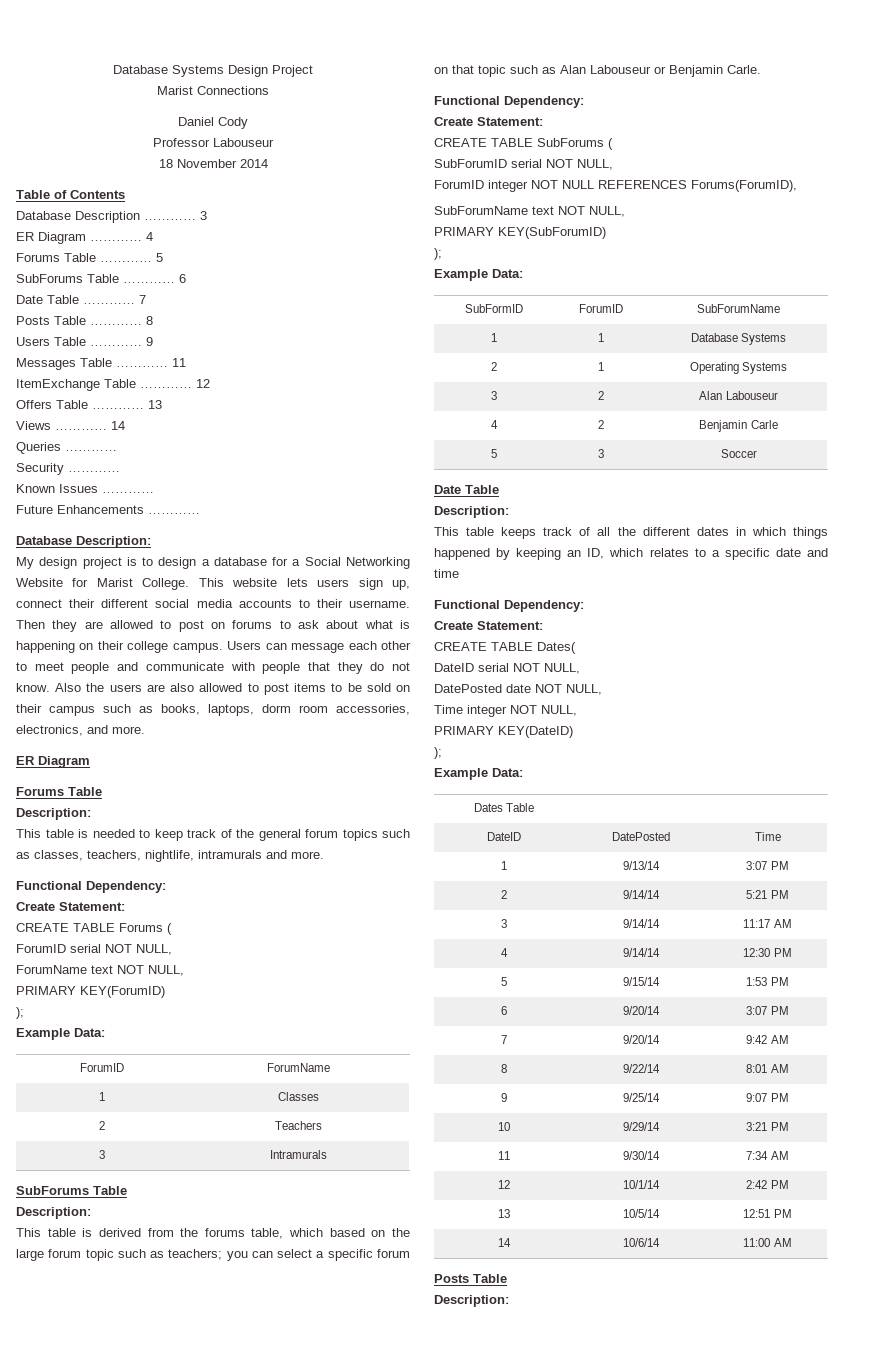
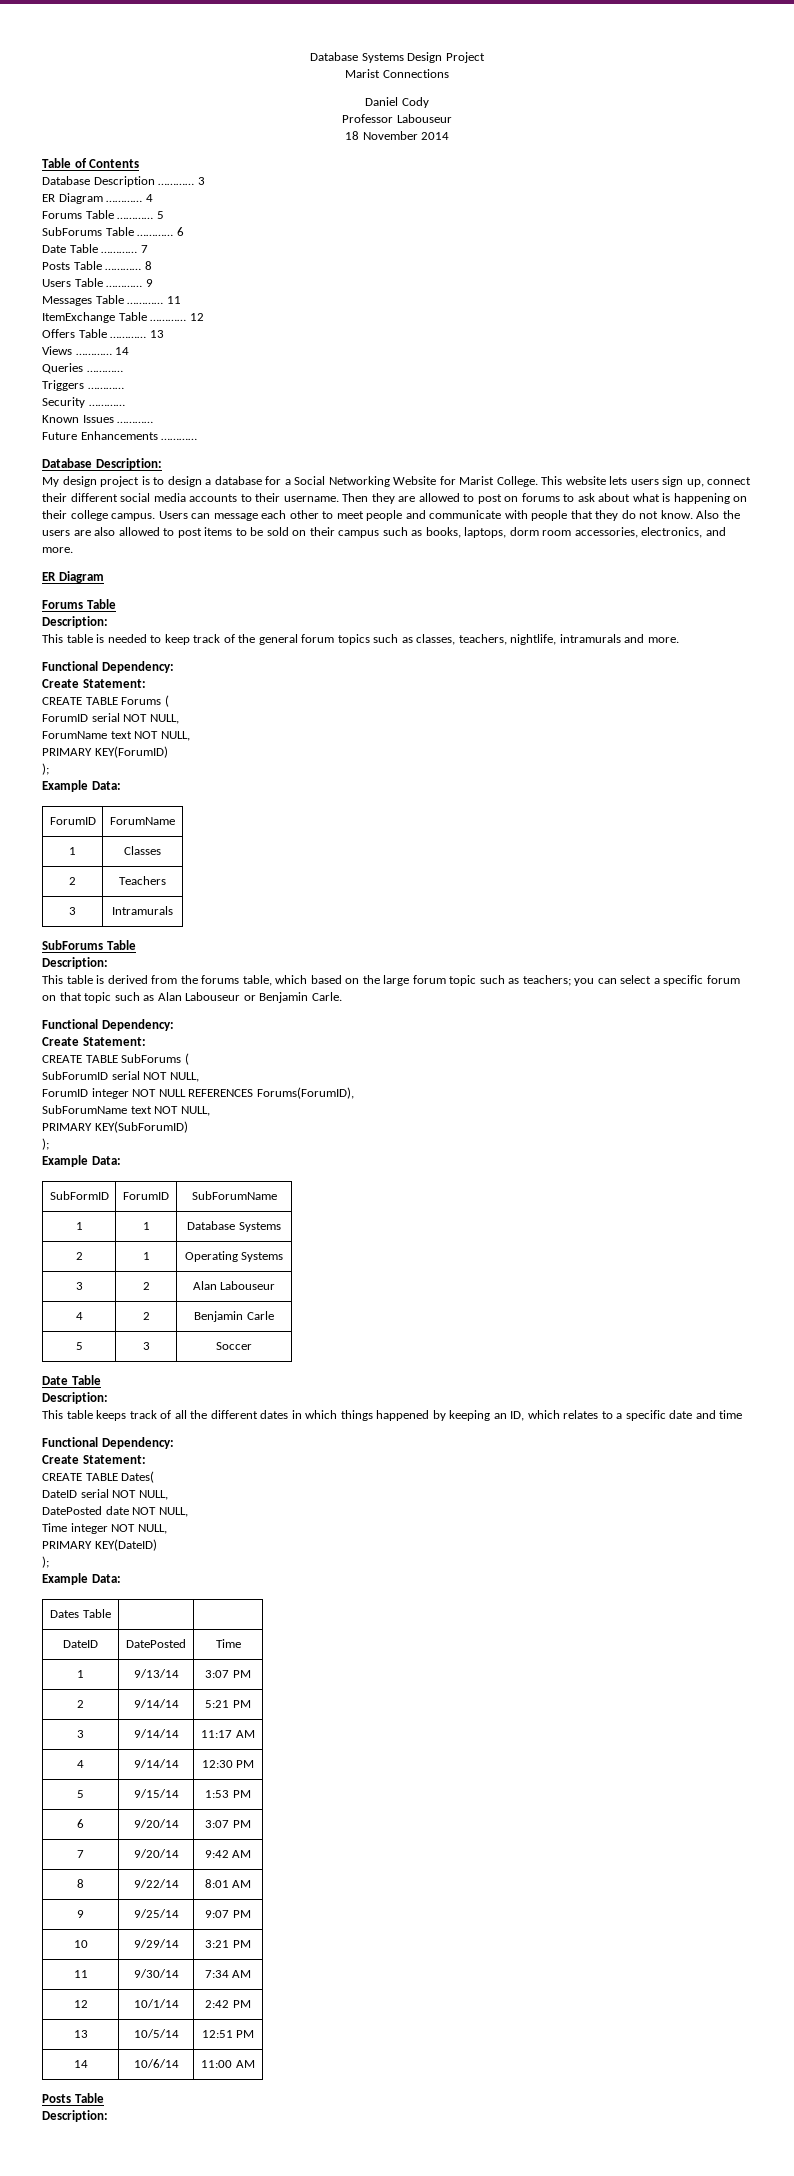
+ Triggers …………

